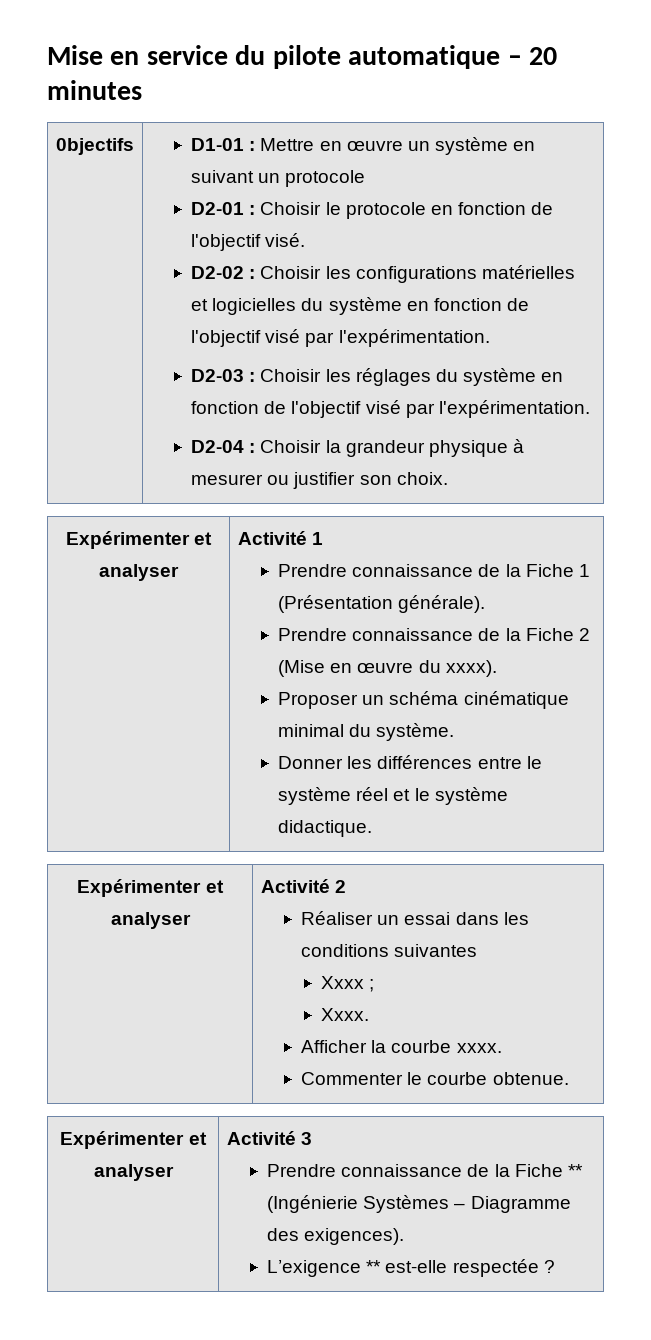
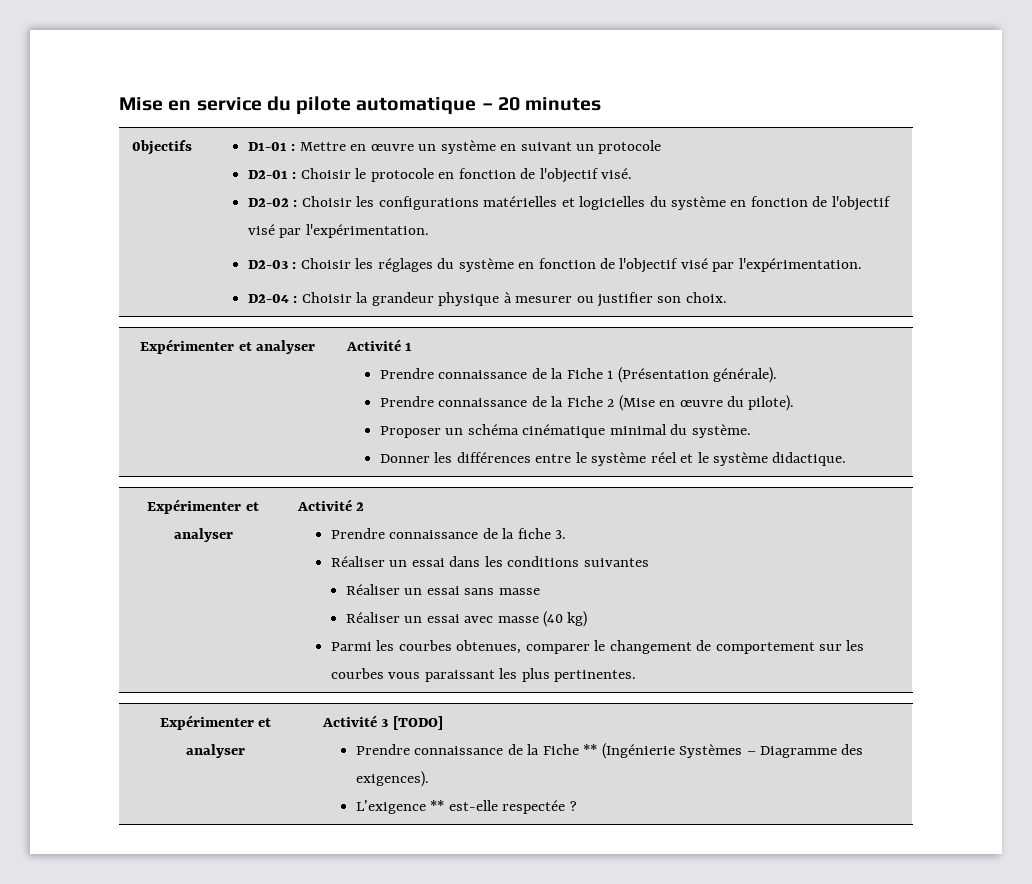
- Prendre connaissance de la Fiche 2 (Mise en œuvre du xxxx).
+ Prendre connaissance de la Fiche 2 (Mise en œuvre du pilote).
+ Prendre connaissance de la fiche 3.
- Xxxx ;
- Xxxx.
- Afficher la courbe xxxx.
- Commenter le courbe obtenue.
+ Réaliser un essai sans masse
+ Réaliser un essai avec masse (40 kg)
+ Parmi les courbes obtenues, comparer le changement de comportement sur les courbes vous paraissant les plus pertinentes.
- Expérimenter et analyser | Activité 3
+ Expérimenter et analyser | Activité 3 [TODO]

